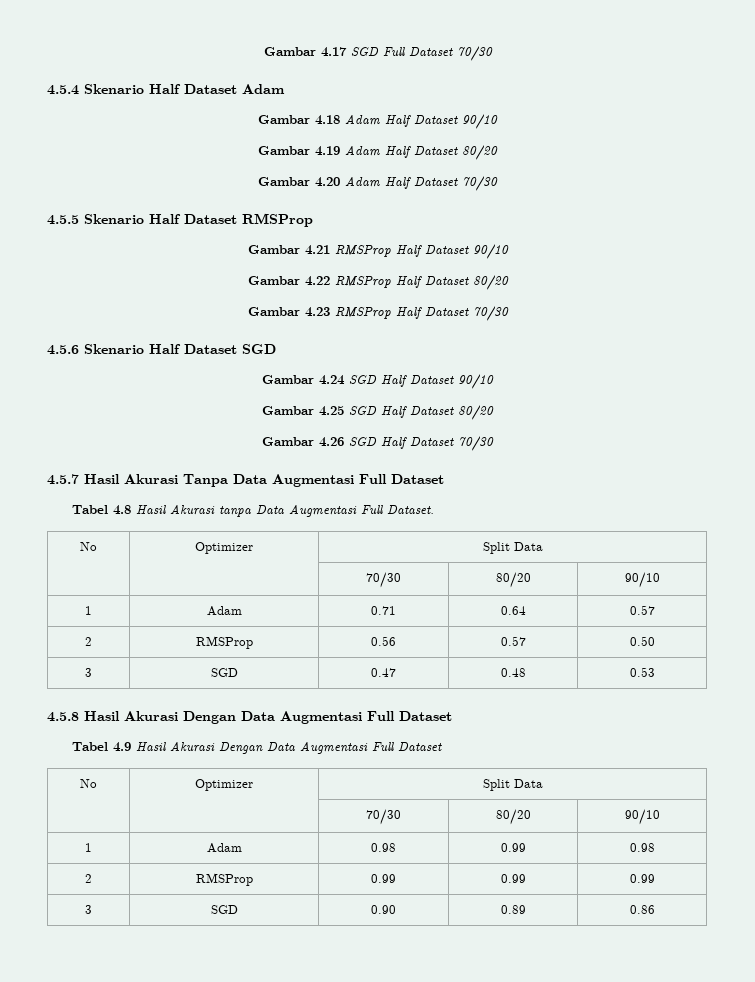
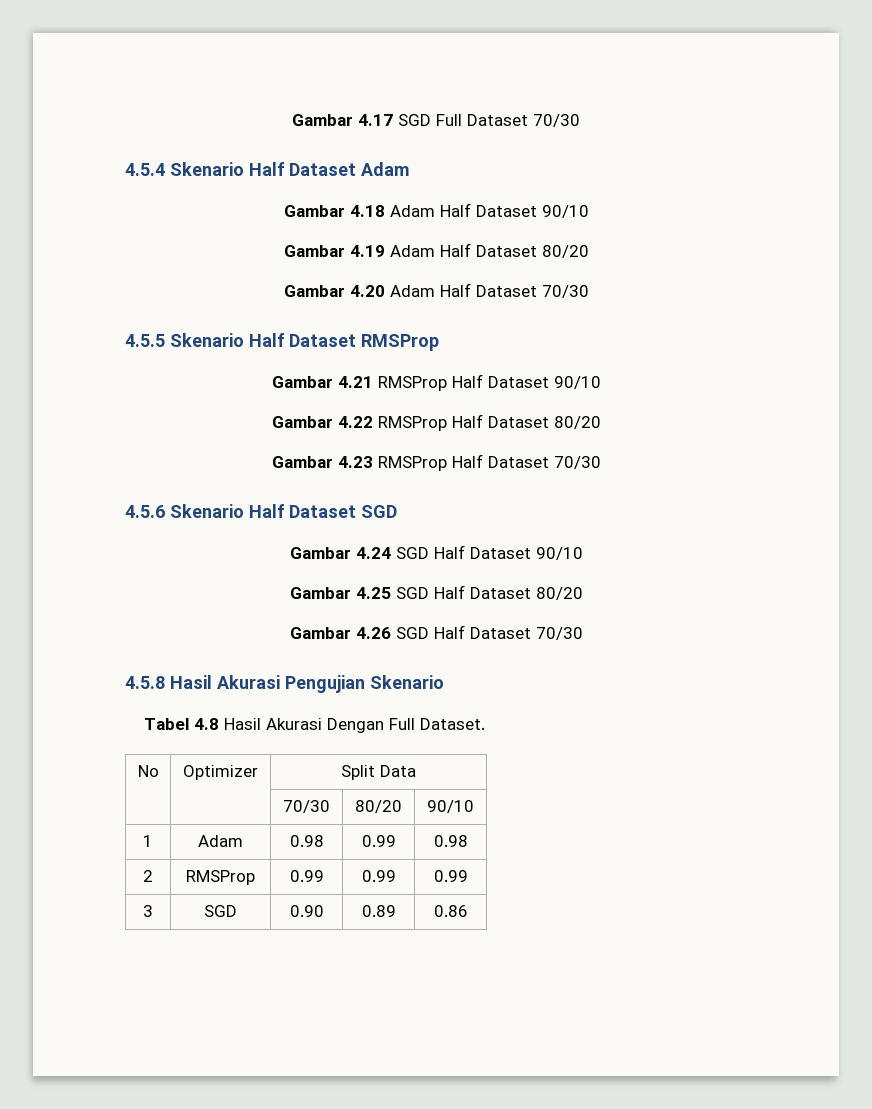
- 4.5.7 Hasil Akurasi Tanpa Data Augmentasi Full Dataset
+ 4.5.8 Hasil Akurasi Pengujian Skenario
- Tabel 4.8 Hasil Akurasi tanpa Data Augmentasi Full Dataset.
+ Tabel 4.8 Hasil Akurasi Dengan Full Dataset.
- 1 | Adam | 0.71 | 0.64 | 0.57
- 2 | RMSProp | 0.56 | 0.57 | 0.50
- 3 | SGD | 0.47 | 0.48 | 0.53
- 4.5.8 Hasil Akurasi Dengan Data Augmentasi Full Dataset
- Tabel 4.9 Hasil Akurasi Dengan Data Augmentasi Full Dataset
- No | Optimizer | Split Data
- | | 70/30 | 80/20 | 90/10

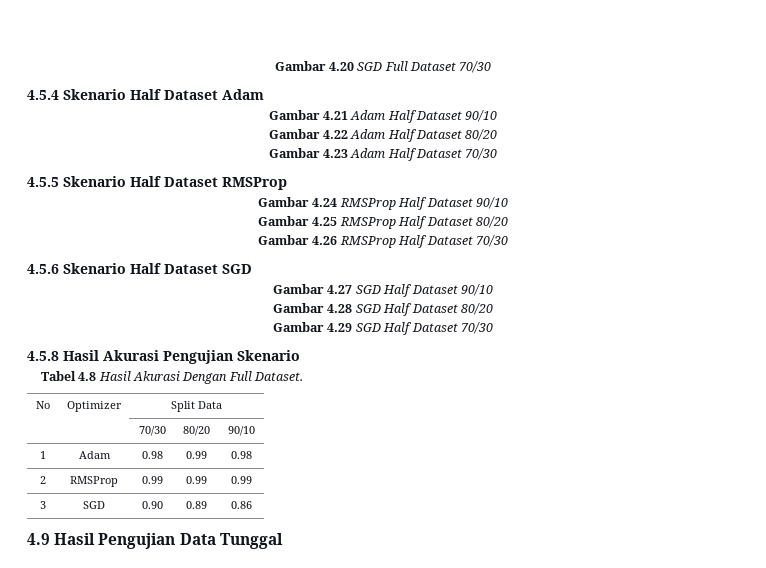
- Gambar 4.17 SGD Full Dataset 70/30
+ Gambar 4.20 SGD Full Dataset 70/30
- Gambar 4.18 Adam Half Dataset 90/10
+ Gambar 4.21 Adam Half Dataset 90/10
- Gambar 4.19 Adam Half Dataset 80/20
+ Gambar 4.22 Adam Half Dataset 80/20
- Gambar 4.20 Adam Half Dataset 70/30
+ Gambar 4.23 Adam Half Dataset 70/30
- Gambar 4.21 RMSProp Half Dataset 90/10
+ Gambar 4.24 RMSProp Half Dataset 90/10
- Gambar 4.22 RMSProp Half Dataset 80/20
+ Gambar 4.25 RMSProp Half Dataset 80/20
- Gambar 4.23 RMSProp Half Dataset 70/30
+ Gambar 4.26 RMSProp Half Dataset 70/30
- Gambar 4.24 SGD Half Dataset 90/10
+ Gambar 4.27 SGD Half Dataset 90/10
- Gambar 4.25 SGD Half Dataset 80/20
+ Gambar 4.28 SGD Half Dataset 80/20
- Gambar 4.26 SGD Half Dataset 70/30
+ Gambar 4.29 SGD Half Dataset 70/30
+ 4.9 Hasil Pengujian Data Tunggal

